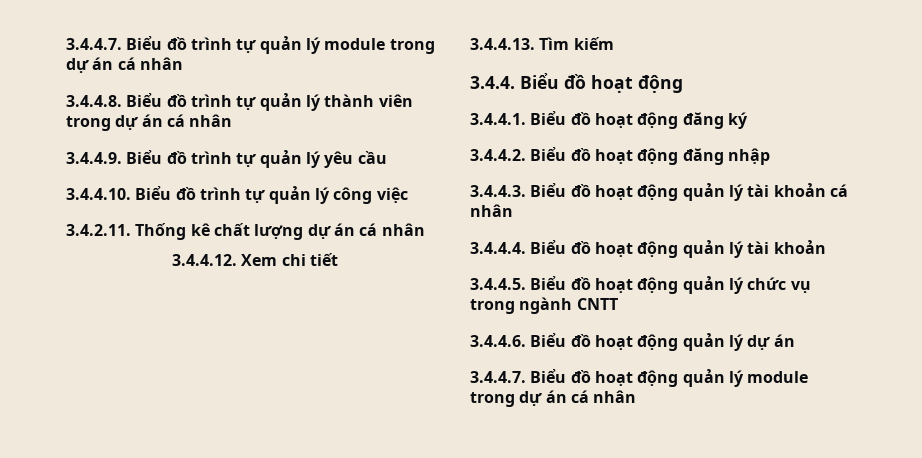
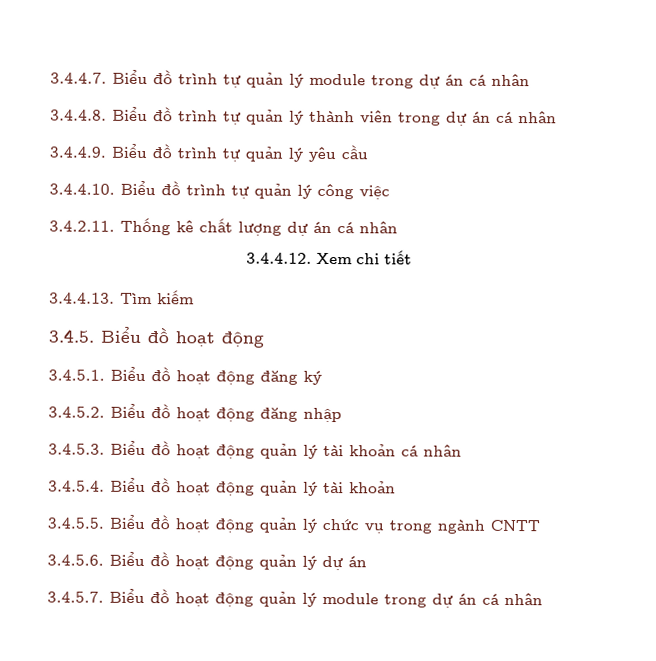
- 3.4.4. Biểu đồ hoạt động
+ 3.4.5. Biểu đồ hoạt động
- 3.4.4.1. Biểu đồ hoạt động đăng ký
+ 3.4.5.1. Biểu đồ hoạt động đăng ký
- 3.4.4.2. Biểu đồ hoạt động đăng nhập
+ 3.4.5.2. Biểu đồ hoạt động đăng nhập
- 3.4.4.3. Biểu đồ hoạt động quản lý tài khoản cá nhân
+ 3.4.5.3. Biểu đồ hoạt động quản lý tài khoản cá nhân
- 3.4.4.4. Biểu đồ hoạt động quản lý tài khoản
+ 3.4.5.4. Biểu đồ hoạt động quản lý tài khoản
- 3.4.4.5. Biểu đồ hoạt động quản lý chức vụ trong ngành CNTT
+ 3.4.5.5. Biểu đồ hoạt động quản lý chức vụ trong ngành CNTT
- 3.4.4.6. Biểu đồ hoạt động quản lý dự án
+ 3.4.5.6. Biểu đồ hoạt động quản lý dự án
- 3.4.4.7. Biểu đồ hoạt động quản lý module trong dự án cá nhân
+ 3.4.5.7. Biểu đồ hoạt động quản lý module trong dự án cá nhân

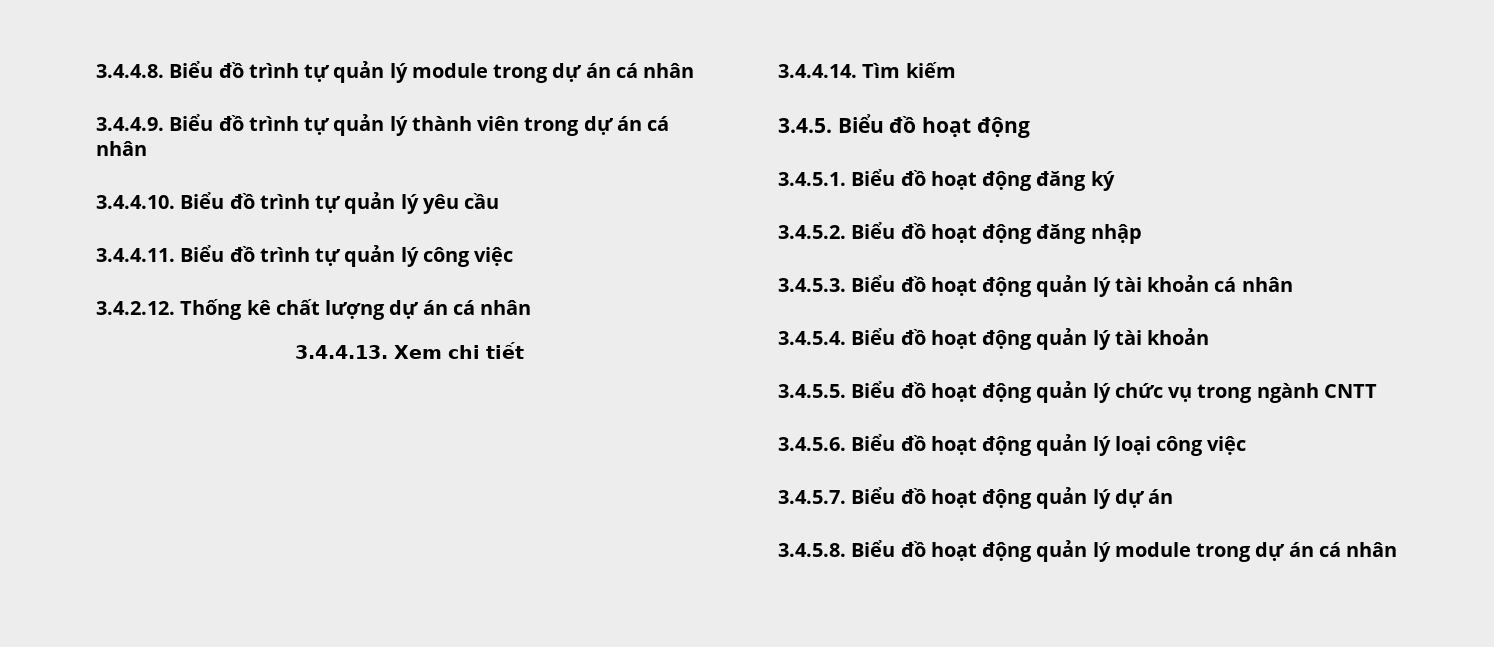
- 3.4.4.7. Biểu đồ trình tự quản lý module trong dự án cá nhân
+ 3.4.4.8. Biểu đồ trình tự quản lý module trong dự án cá nhân
- 3.4.4.8. Biểu đồ trình tự quản lý thành viên trong dự án cá nhân
+ 3.4.4.9. Biểu đồ trình tự quản lý thành viên trong dự án cá nhân
- 3.4.4.9. Biểu đồ trình tự quản lý yêu cầu
+ 3.4.4.10. Biểu đồ trình tự quản lý yêu cầu
- 3.4.4.10. Biểu đồ trình tự quản lý công việc
+ 3.4.4.11. Biểu đồ trình tự quản lý công việc
- 3.4.2.11. Thống kê chất lượng dự án cá nhân
+ 3.4.2.12. Thống kê chất lượng dự án cá nhân
- 3.4.4.12. Xem chi tiết
+ 3.4.4.13. Xem chi tiết
- 3.4.4.13. Tìm kiếm
+ 3.4.4.14. Tìm kiếm
- 3.4.5.6. Biểu đồ hoạt động quản lý dự án
+ 3.4.5.6. Biểu đồ hoạt động quản lý loại công việc
+ 3.4.5.7. Biểu đồ hoạt động quản lý dự án
- 3.4.5.7. Biểu đồ hoạt động quản lý module trong dự án cá nhân
+ 3.4.5.8. Biểu đồ hoạt động quản lý module trong dự án cá nhân

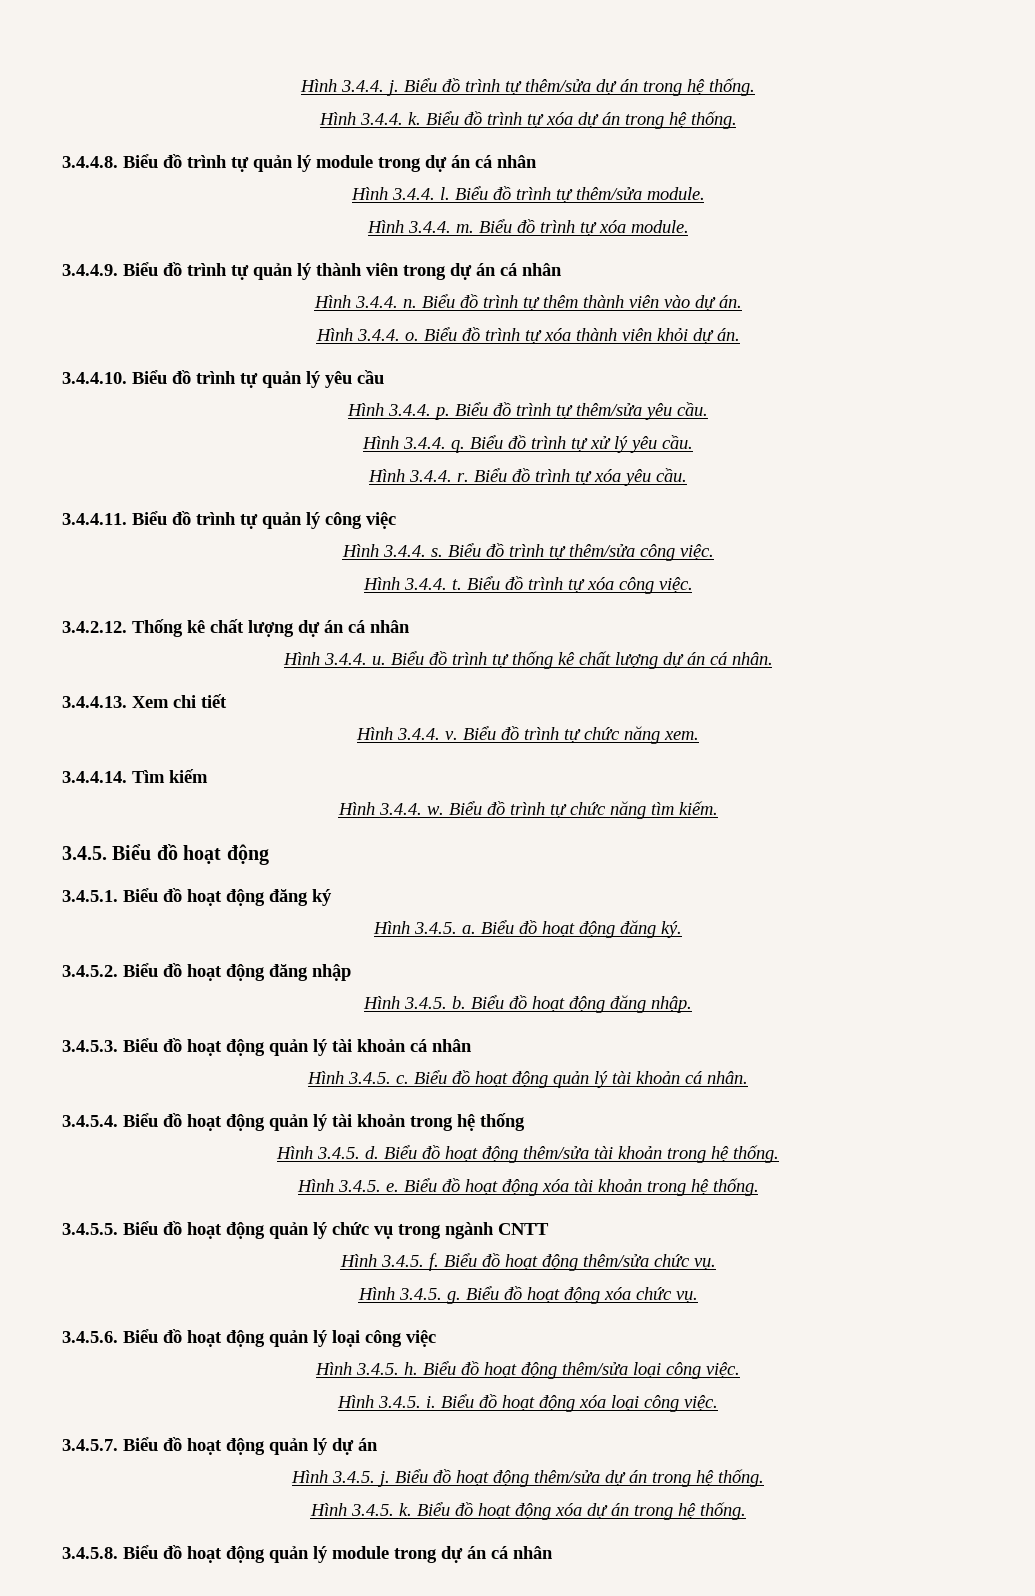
+ Hình 3.4.4. j. Biểu đồ trình tự thêm/sửa dự án trong hệ thống.
+ Hình 3.4.4. k. Biểu đồ trình tự xóa dự án trong hệ thống.
+ Hình 3.4.4. l. Biểu đồ trình tự thêm/sửa module.
+ Hình 3.4.4. m. Biểu đồ trình tự xóa module.
+ Hình 3.4.4. n. Biểu đồ trình tự thêm thành viên vào dự án.
+ Hình 3.4.4. o. Biểu đồ trình tự xóa thành viên khỏi dự án.
+ Hình 3.4.4. p. Biểu đồ trình tự thêm/sửa yêu cầu.
+ Hình 3.4.4. q. Biểu đồ trình tự xử lý yêu cầu.
+ Hình 3.4.4. r. Biểu đồ trình tự xóa yêu cầu.
+ Hình 3.4.4. s. Biểu đồ trình tự thêm/sửa công việc.
+ Hình 3.4.4. t. Biểu đồ trình tự xóa công việc.
+ Hình 3.4.4. u. Biểu đồ trình tự thống kê chất lượng dự án cá nhân.
  3.4.4.13. Xem chi tiết
+ Hình 3.4.4. v. Biểu đồ trình tự chức năng xem.
  3.4.4.14. Tìm kiếm
+ Hình 3.4.4. w. Biểu đồ trình tự chức năng tìm kiếm.
+ Hình 3.4.5. a. Biểu đồ hoạt động đăng ký.
+ Hình 3.4.5. b. Biểu đồ hoạt động đăng nhập.
+ Hình 3.4.5. c. Biểu đồ hoạt động quản lý tài khoản cá nhân.
- 3.4.5.4. Biểu đồ hoạt động quản lý tài khoản
+ 3.4.5.4. Biểu đồ hoạt động quản lý tài khoản trong hệ thống
+ Hình 3.4.5. d. Biểu đồ hoạt động thêm/sửa tài khoản trong hệ thống.
+ Hình 3.4.5. e. Biểu đồ hoạt động xóa tài khoản trong hệ thống.
+ Hình 3.4.5. f. Biểu đồ hoạt động thêm/sửa chức vụ.
+ Hình 3.4.5. g. Biểu đồ hoạt động xóa chức vụ.
+ Hình 3.4.5. h. Biểu đồ hoạt động thêm/sửa loại công việc.
+ Hình 3.4.5. i. Biểu đồ hoạt động xóa loại công việc.
+ Hình 3.4.5. j. Biểu đồ hoạt động thêm/sửa dự án trong hệ thống.
+ Hình 3.4.5. k. Biểu đồ hoạt động xóa dự án trong hệ thống.

